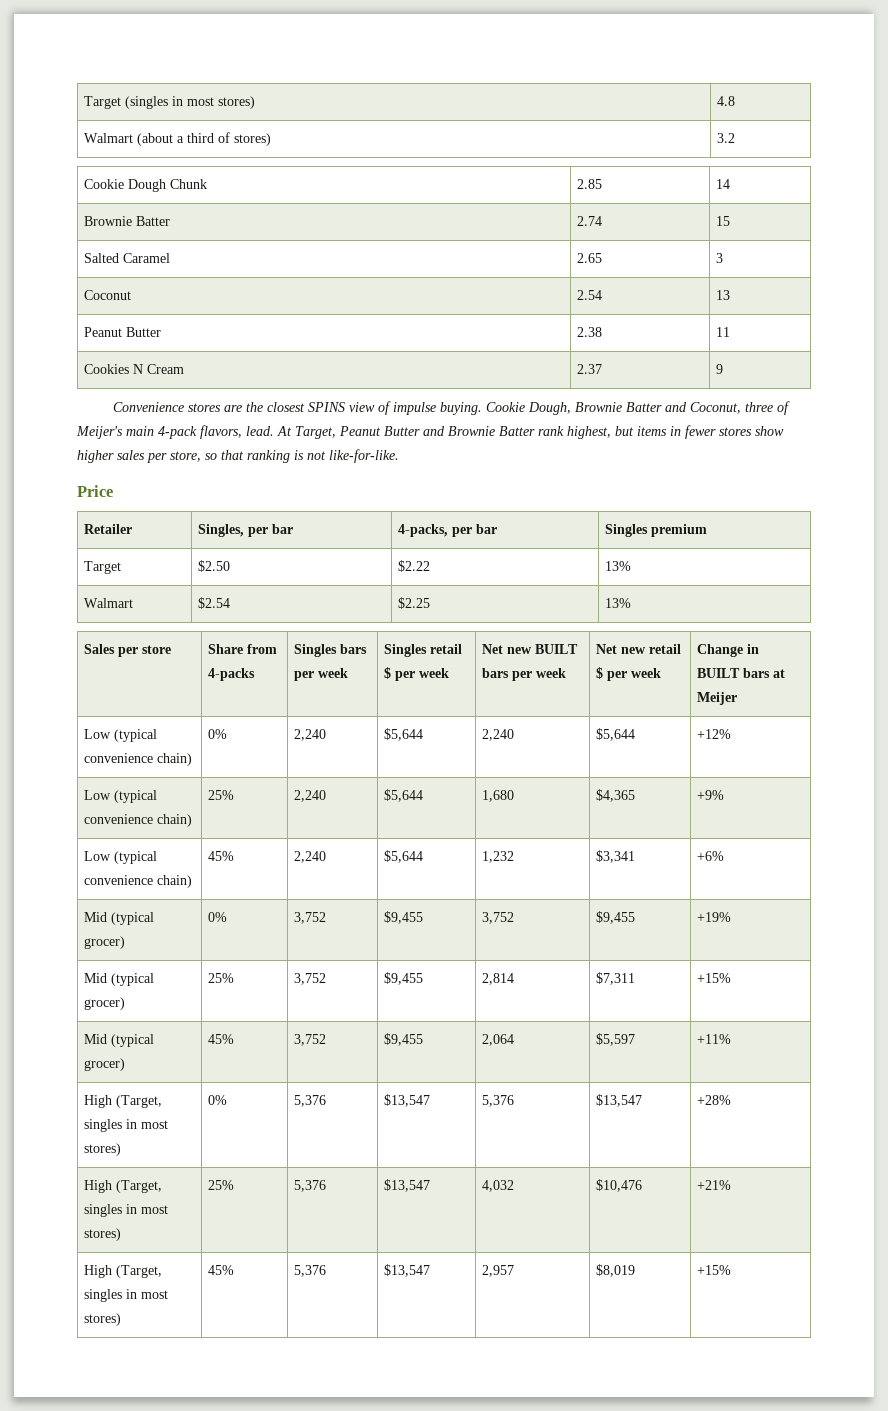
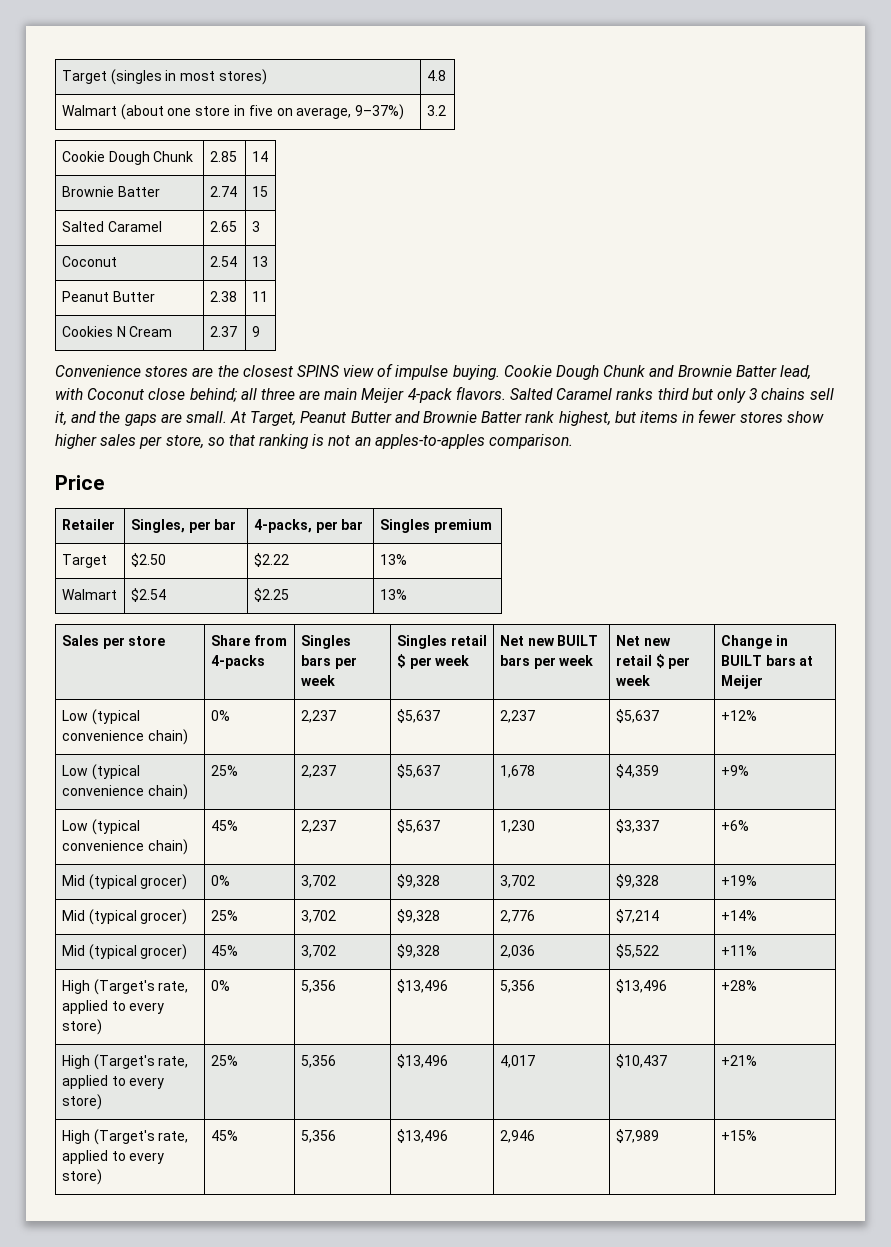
- Walmart (about a third of stores) | 3.2
+ Walmart (about one store in five on average, 9–37%) | 3.2
- Cookie Dough, Brownie Batter and Coconut, three of Meijer's main 4-pack flavors, lead.
+ Cookie Dough Chunk and Brownie Batter lead, with Coconut close behind; all three are main Meijer 4-pack flavors. Salted Caramel ranks third but only 3 chains sell it, and the gaps are small.
- At Target, Peanut Butter and Brownie Batter rank highest, but items in fewer stores show higher sales per store, so that ranking is not like-for-like.
+ At Target, Peanut Butter and Brownie Batter rank highest, but items in fewer stores show higher sales per store, so that ranking is not an apples-to-apples comparison.
- Low (typical convenience chain) | 0% | 2,240 | $5,644 | 2,240 | $5,644 | +12%
+ Low (typical convenience chain) | 0% | 2,237 | $5,637 | 2,237 | $5,637 | +12%
- Low (typical convenience chain) | 25% | 2,240 | $5,644 | 1,680 | $4,365 | +9%
+ Low (typical convenience chain) | 25% | 2,237 | $5,637 | 1,678 | $4,359 | +9%
- Low (typical convenience chain) | 45% | 2,240 | $5,644 | 1,232 | $3,341 | +6%
+ Low (typical convenience chain) | 45% | 2,237 | $5,637 | 1,230 | $3,337 | +6%
- Mid (typical grocer) | 0% | 3,752 | $9,455 | 3,752 | $9,455 | +19%
+ Mid (typical grocer) | 0% | 3,702 | $9,328 | 3,702 | $9,328 | +19%
- Mid (typical grocer) | 25% | 3,752 | $9,455 | 2,814 | $7,311 | +15%
+ Mid (typical grocer) | 25% | 3,702 | $9,328 | 2,776 | $7,214 | +14%
- Mid (typical grocer) | 45% | 3,752 | $9,455 | 2,064 | $5,597 | +11%
- High (Target, singles in most stores) | 0% | 5,376 | $13,547 | 5,376 | $13,547 | +28%
- High (Target, singles in most stores) | 25% | 5,376 | $13,547 | 4,032 | $10,476 | +21%
- High (Target, singles in most stores) | 45% | 5,376 | $13,547 | 2,957 | $8,019 | +15%
+ Mid (typical grocer) | 45% | 3,702 | $9,328 | 2,036 | $5,522 | +11%
+ High (Target's rate, applied to every store) | 0% | 5,356 | $13,496 | 5,356 | $13,496 | +28%
+ High (Target's rate, applied to every store) | 25% | 5,356 | $13,496 | 4,017 | $10,437 | +21%
+ High (Target's rate, applied to every store) | 45% | 5,356 | $13,496 | 2,946 | $7,989 | +15%

